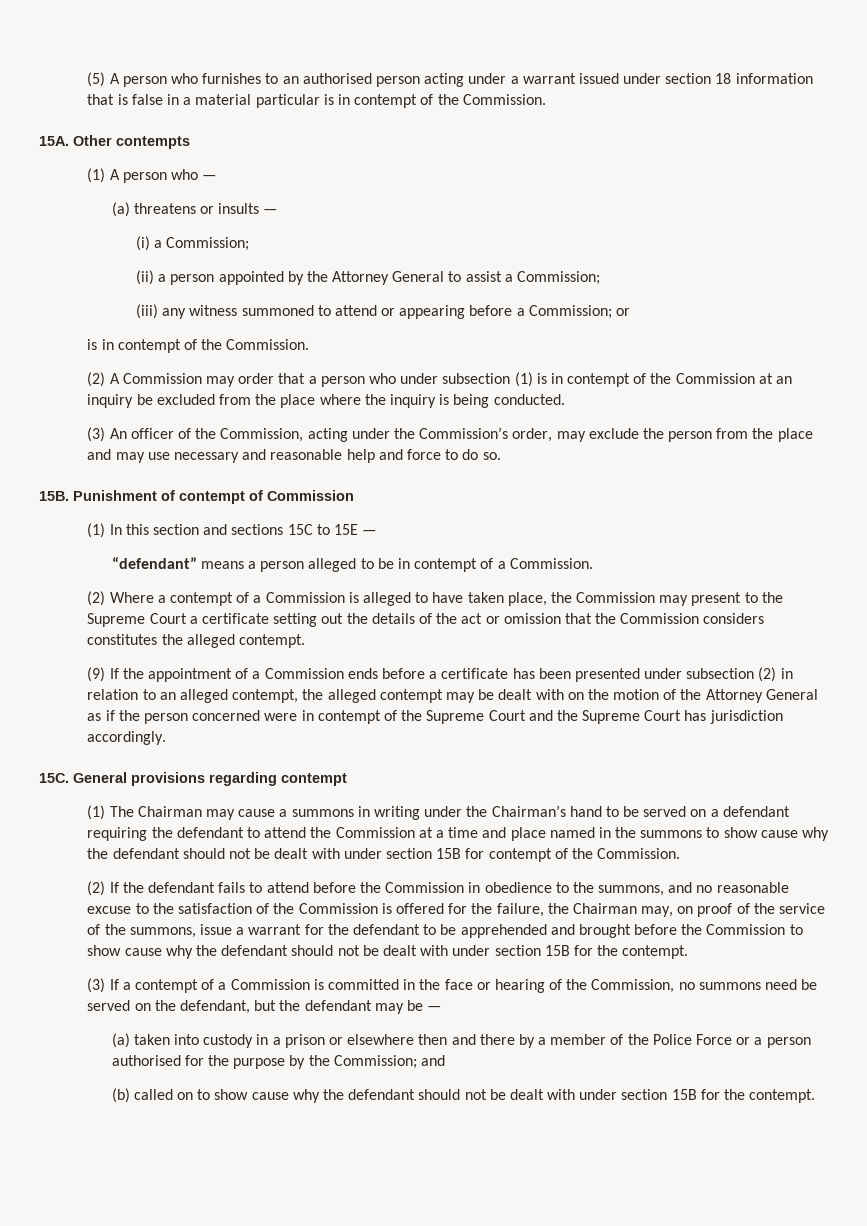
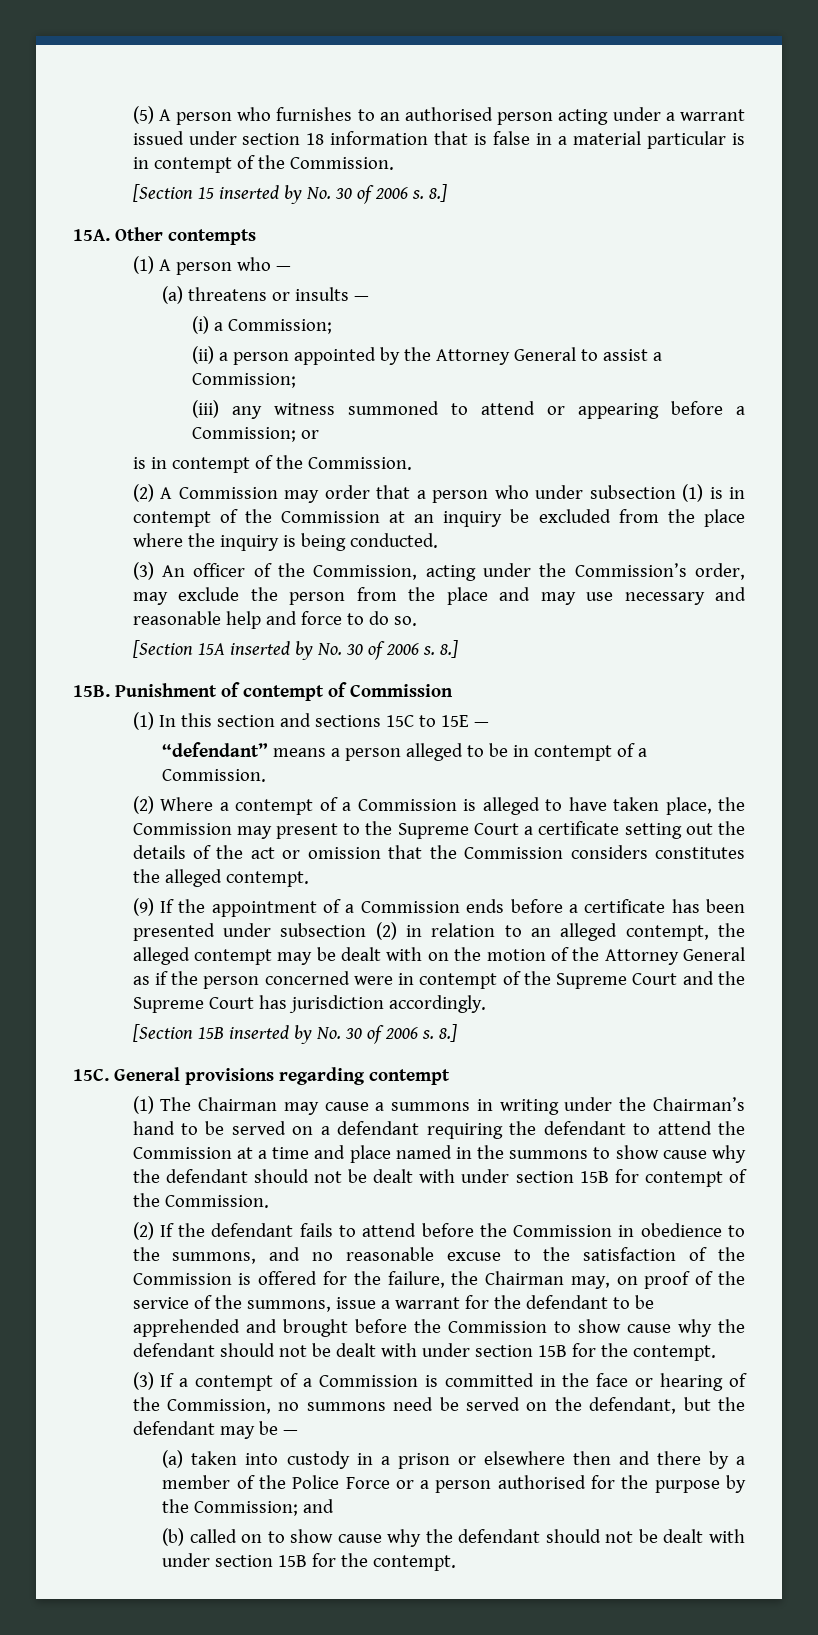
+ [Section 15 inserted by No. 30 of 2006 s. 8.]
+ [Section 15A inserted by No. 30 of 2006 s. 8.]
+ [Section 15B inserted by No. 30 of 2006 s. 8.]

